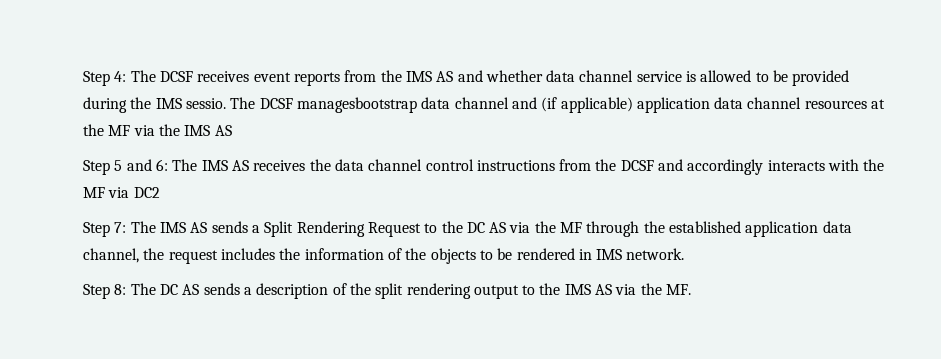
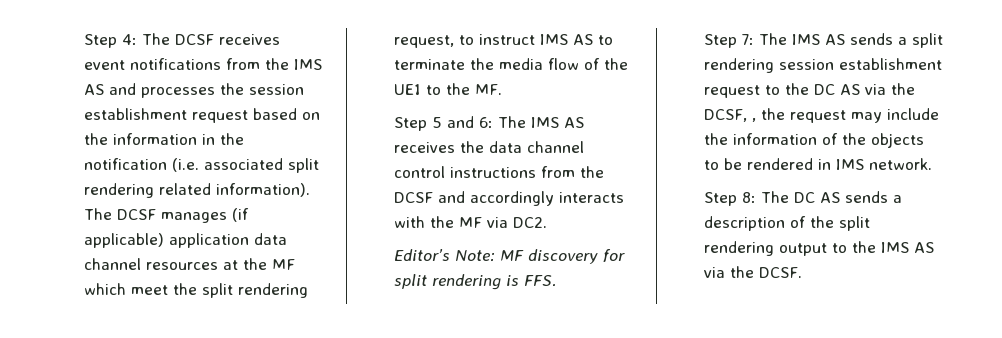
- Step 4: The DCSF receives event reports from the IMS AS and whether data channel service is allowed to be provided during the IMS sessio. The DCSF managesbootstrap data channel and (if applicable) application data channel resources at the MF via the IMS AS
+ Step 4: The DCSF receives event notifications from the IMS AS and processes the session establishment request based on the information in the notification (i.e. associated split rendering related information). The DCSF manages (if applicable) application data channel resources at the MF which meet the split rendering request, to instruct IMS AS to terminate the media flow of the UE1 to the MF.
- Step 5 and 6: The IMS AS receives the data channel control instructions from the DCSF and accordingly interacts with the MF via DC2
+ Step 5 and 6: The IMS AS receives the data channel control instructions from the DCSF and accordingly interacts with the MF via DC2.
+ Editor’s Note: MF discovery for split rendering is FFS.
- Step 7: The IMS AS sends a Split Rendering Request to the DC AS via the MF through the established application data channel, the request includes the information of the objects to be rendered in IMS network.
+ Step 7: The IMS AS sends a split rendering session establishment request to the DC AS via the DCSF, , the request may include the information of the objects to be rendered in IMS network.
- Step 8: The DC AS sends a description of the split rendering output to the IMS AS via the MF.
+ Step 8: The DC AS sends a description of the split rendering output to the IMS AS via the DCSF.

